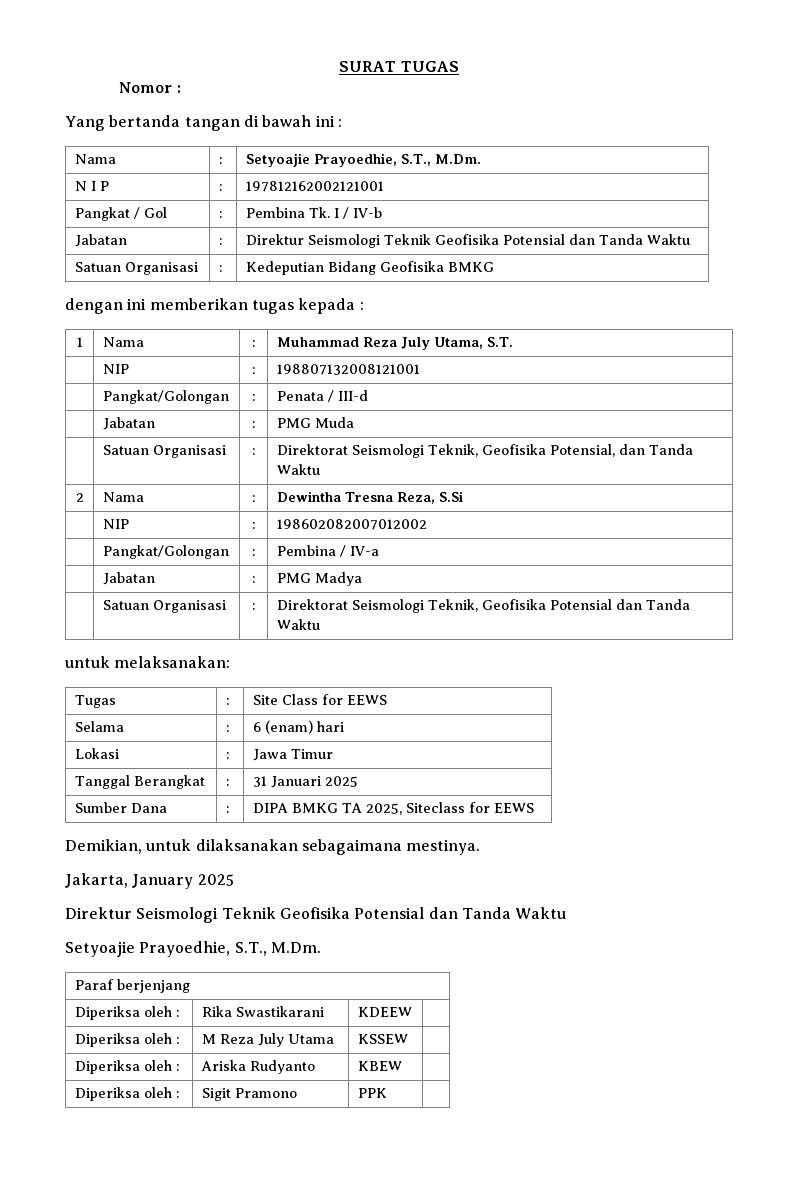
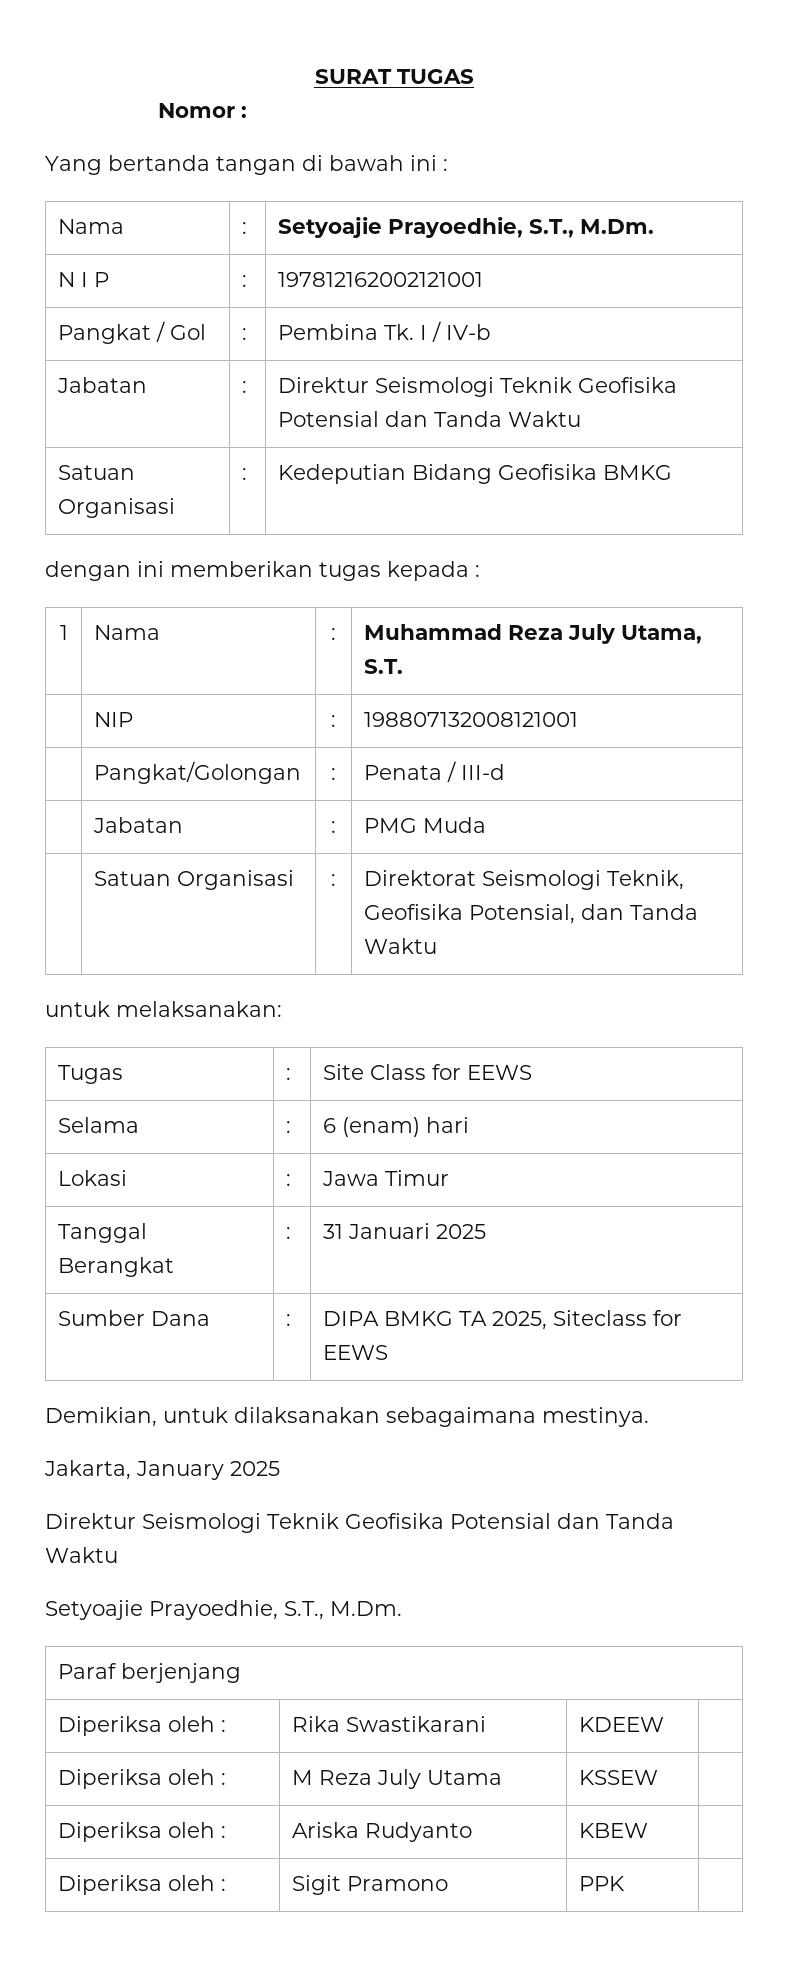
- 2 | Nama | : | Dewintha Tresna Reza, S.Si
- | NIP | : | 198602082007012002
- | Pangkat/Golongan | : | Pembina / IV-a
- | Jabatan | : | PMG Madya
- | Satuan Organisasi | : | Direktorat Seismologi Teknik, Geofisika Potensial dan Tanda Waktu

